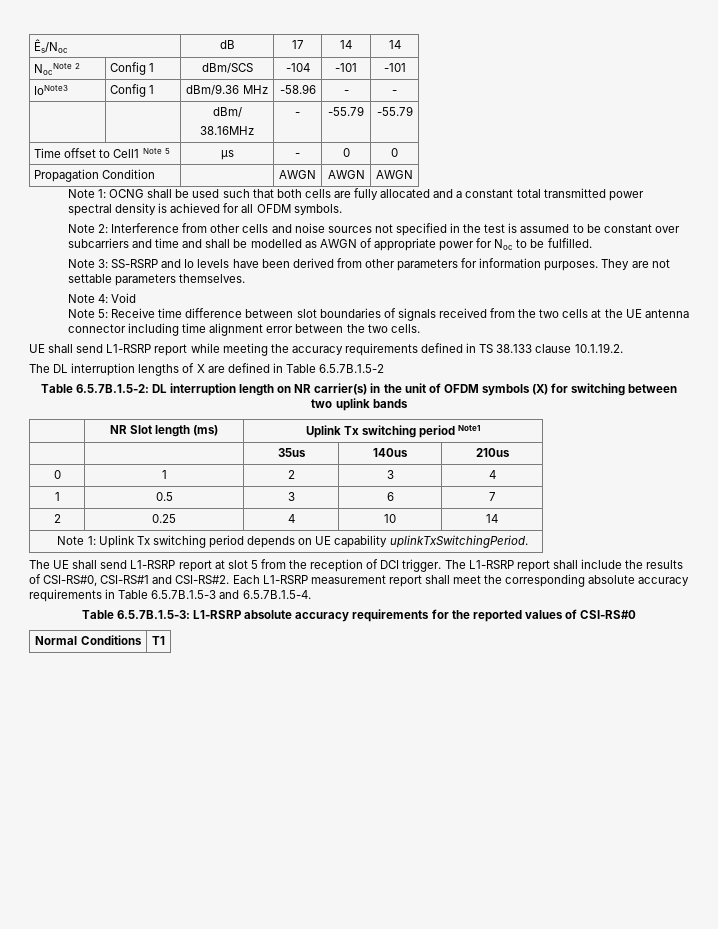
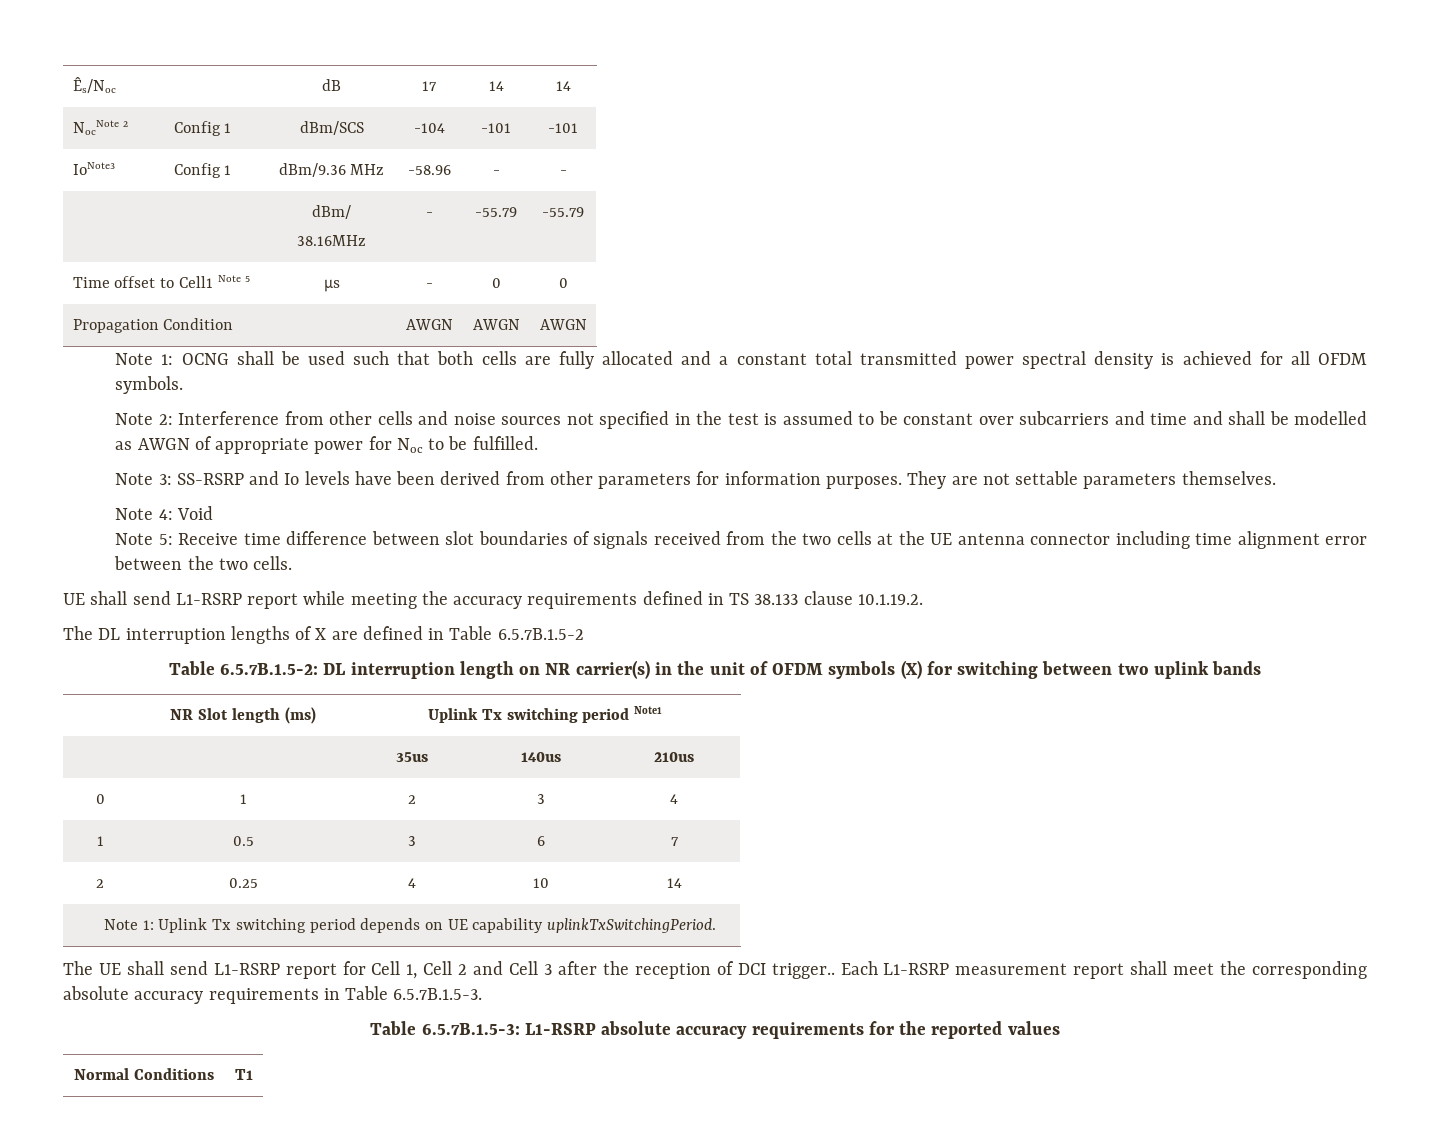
- The UE shall send L1-RSRP report at slot 5 from the reception of DCI trigger. The L1-RSRP report shall include the results of CSI-RS#0, CSI-RS#1 and CSI-RS#2.
+ The UE shall send L1-RSRP report for Cell 1, Cell 2 and Cell 3 after the reception of DCI trigger..
- Each L1-RSRP measurement report shall meet the corresponding absolute accuracy requirements in Table 6.5.7B.1.5-3 and 6.5.7B.1.5-4.
+ Each L1-RSRP measurement report shall meet the corresponding absolute accuracy requirements in Table 6.5.7B.1.5-3.
- Table 6.5.7B.1.5-3: L1-RSRP absolute accuracy requirements for the reported values of CSI-RS#0
+ Table 6.5.7B.1.5-3: L1-RSRP absolute accuracy requirements for the reported values

